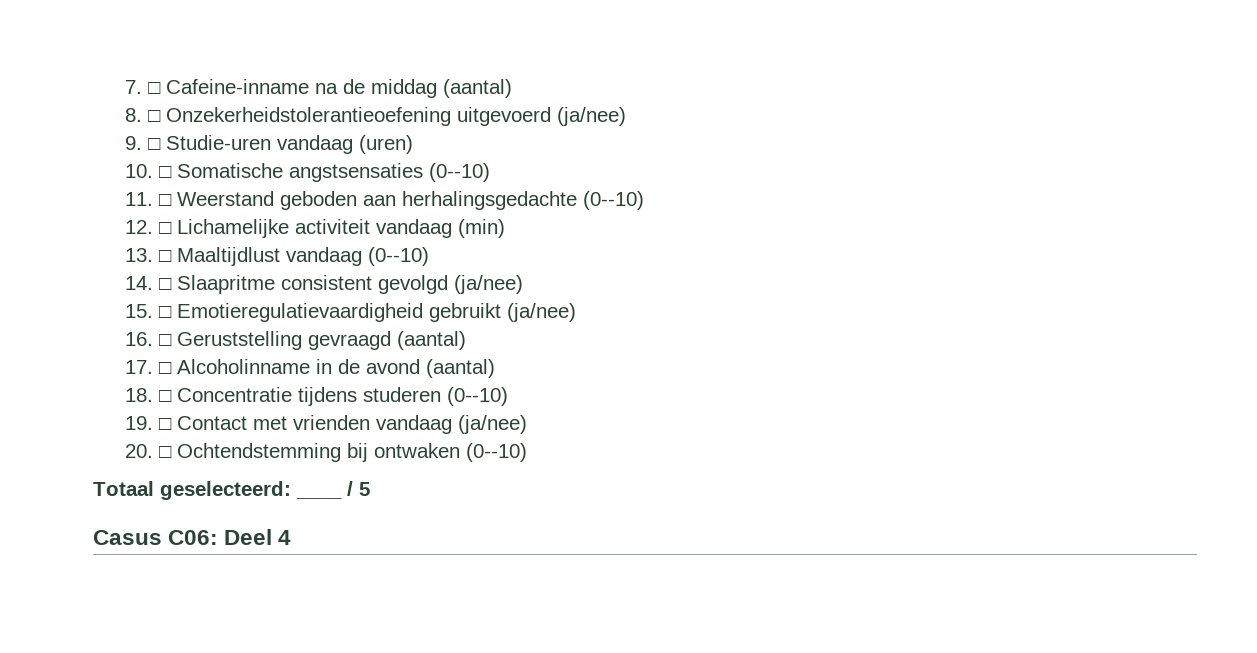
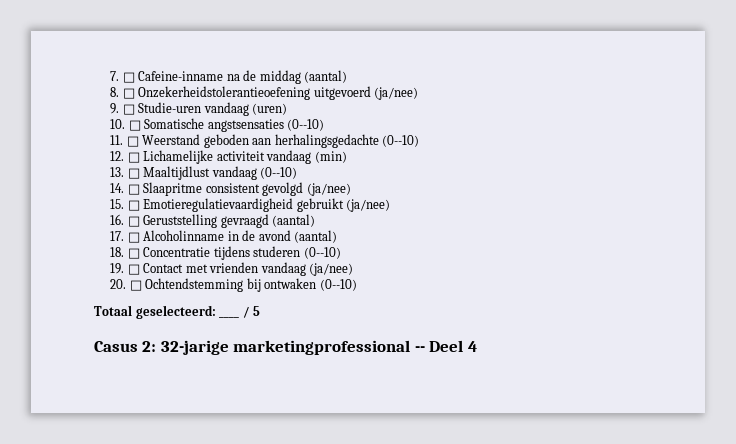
- Casus C06: Deel 4
+ Casus 2: 32-jarige marketingprofessional -- Deel 4

